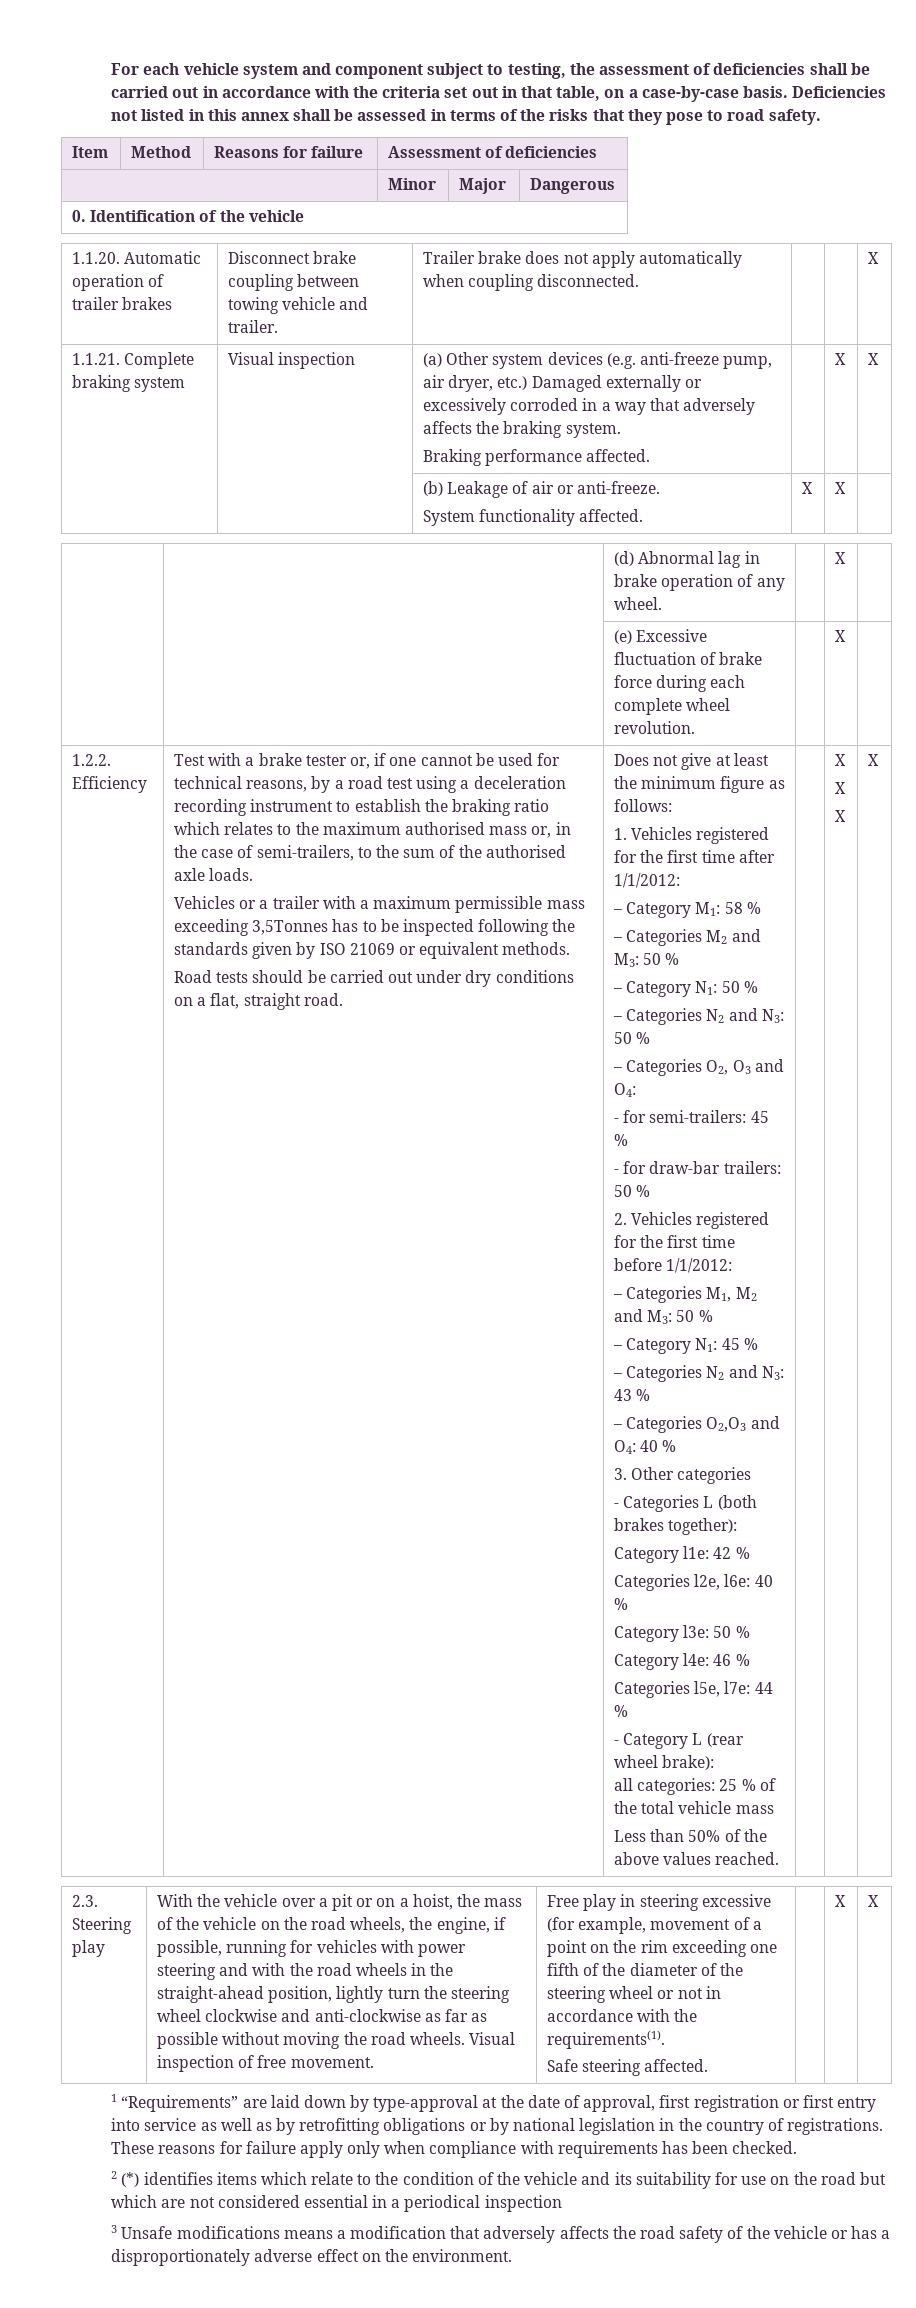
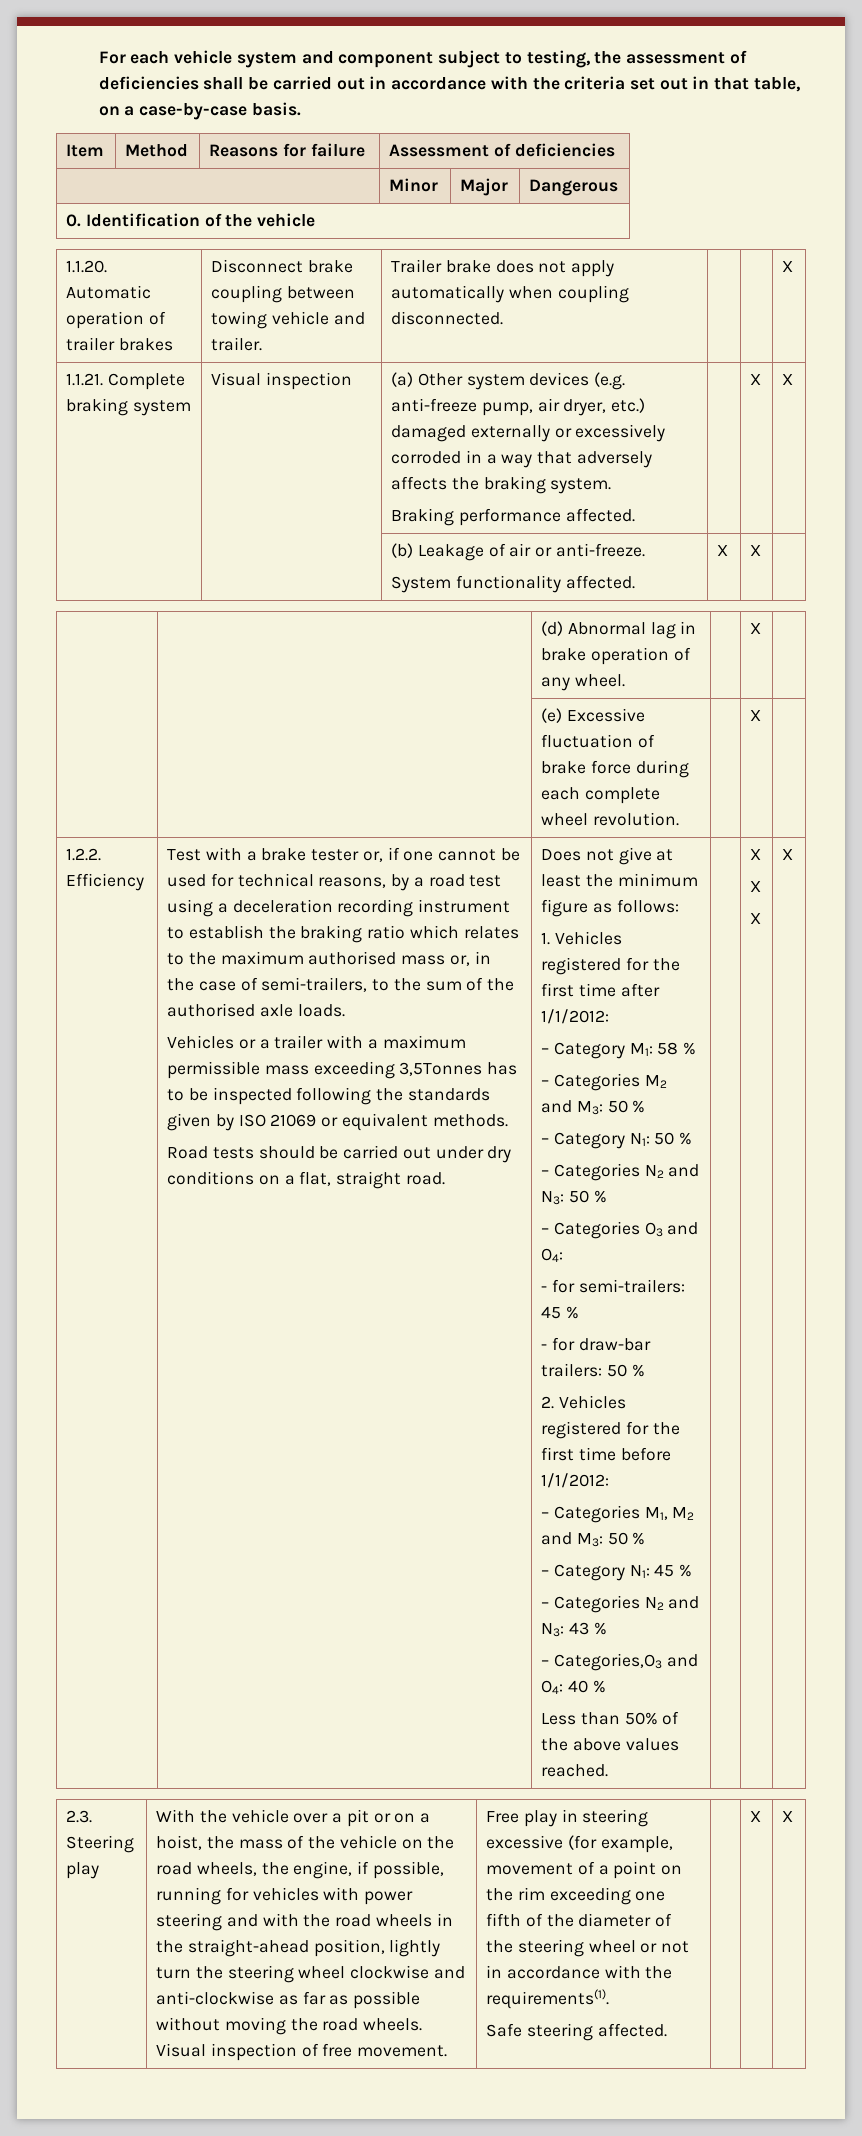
- Deficiencies not listed in this annex shall be assessed in terms of the risks that they pose to road safety.
- 1.1.21. Complete braking system | Visual inspection | (a) Other system devices (e.g. anti-freeze pump, air dryer, etc.) Damaged externally or excessively corroded in a way that adversely affects the braking system.
+ 1.1.21. Complete braking system | Visual inspection | (a) Other system devices (e.g. anti-freeze pump, air dryer, etc.) damaged externally or excessively corroded in a way that adversely affects the braking system.
- – Categories O2, O3 and O4:
+ – Categories O3 and O4:
- – Categories O2,O3 and O4: 40 %
+ – Categories,O3 and O4: 40 %
- 3. Other categories
- - Categories L (both brakes together):
- Category l1e: 42 %
- Categories l2e, l6e: 40 %
- Category l3e: 50 %
- Category l4e: 46 %
- Categories l5e, l7e: 44 %
- - Category L (rear wheel brake):
- all categories: 25 % of the total vehicle mass
- 1 “Requirements” are laid down by type-approval at the date of approval, first registration or first entry into service as well as by retrofitting obligations or by national legislation in the country of registrations. These reasons for failure apply only when compliance with requirements has been checked.
- 2 (*) identifies items which relate to the condition of the vehicle and its suitability for use on the road but which are not considered essential in a periodical inspection
- 3 Unsafe modifications means a modification that adversely affects the road safety of the vehicle or has a disproportionately adverse effect on the environment.

